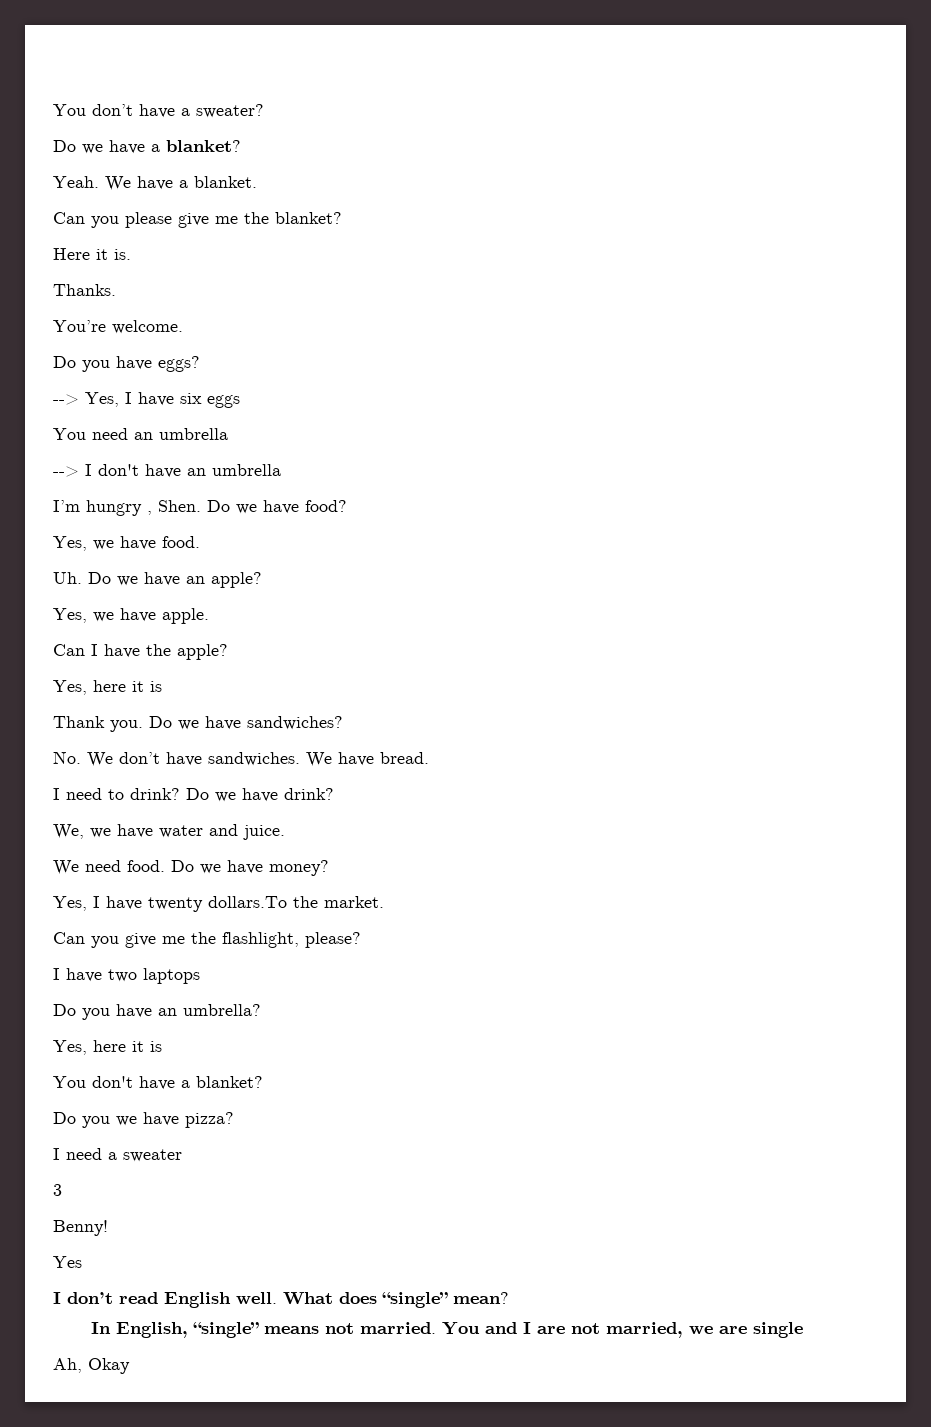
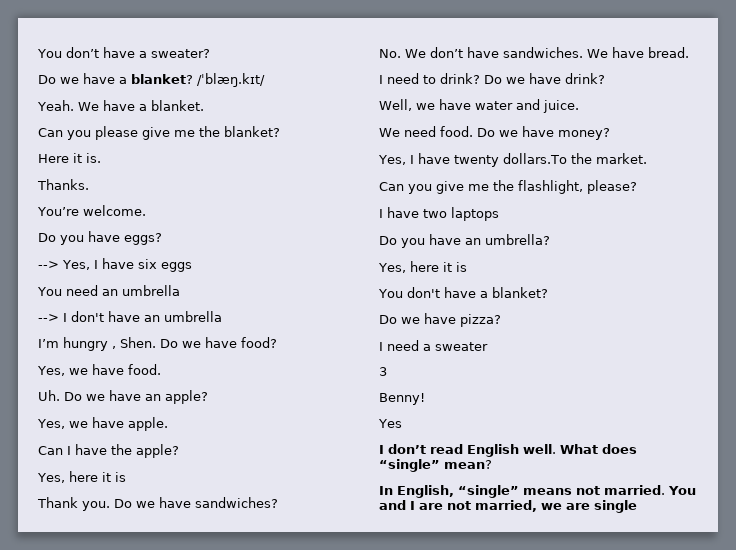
+ /ˈblæŋ.kɪt/
- We, we have water and juice.
+ Well, we have water and juice.
- Do you we have pizza?
+ Do we have pizza?
- Ah, Okay

